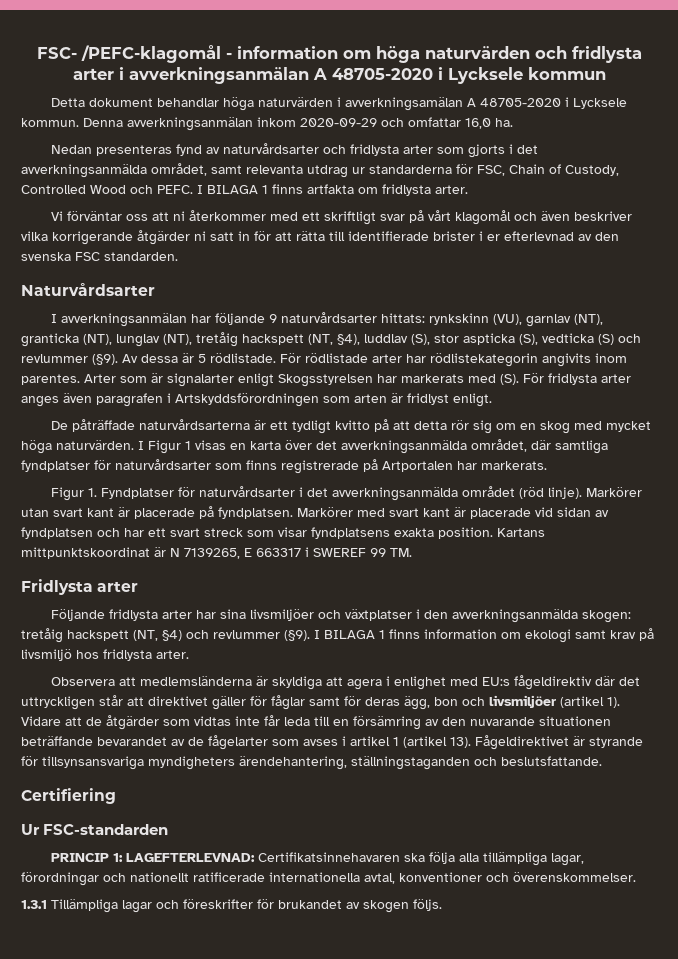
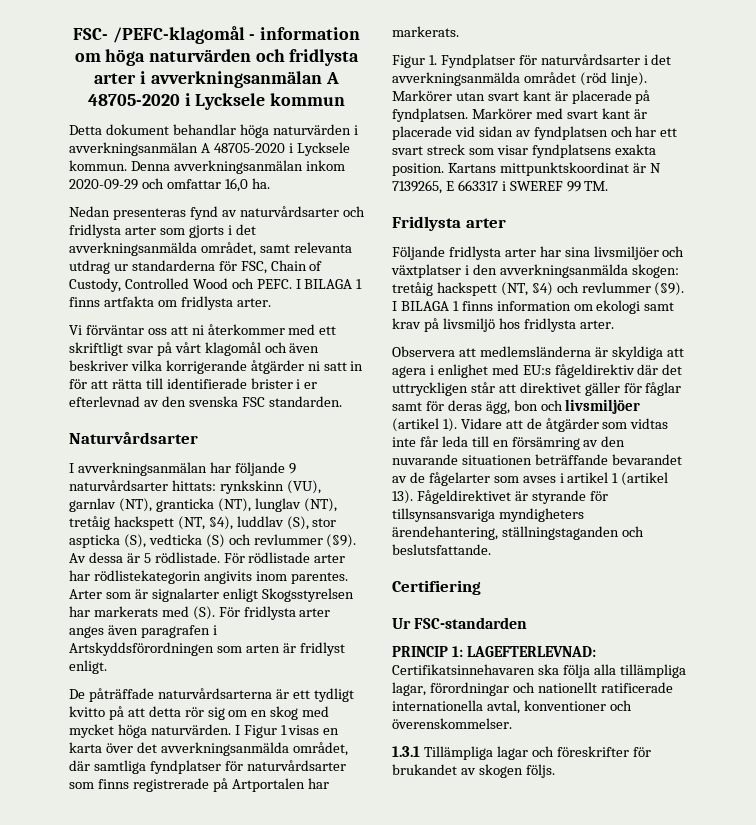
- Detta dokument behandlar höga naturvärden i avverkningsamälan A 48705-2020 i Lycksele kommun.
+ Detta dokument behandlar höga naturvärden i avverkningsanmälan A 48705-2020 i Lycksele kommun.

